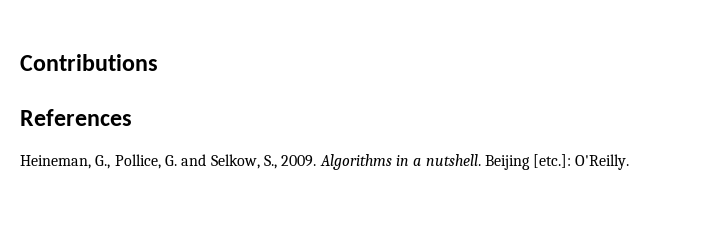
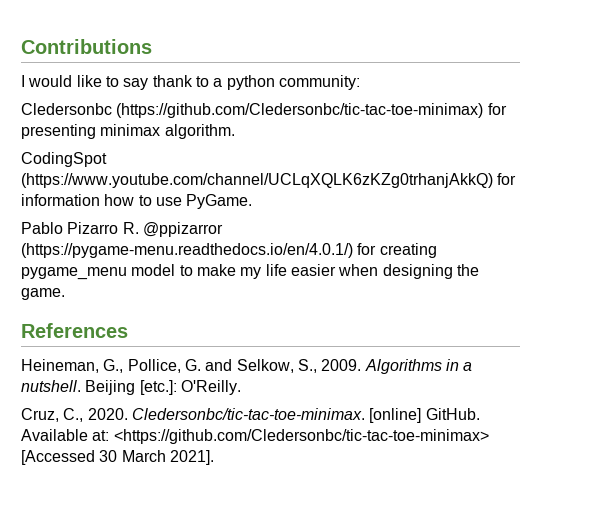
+ I would like to say thank to a python community:
+ Cledersonbc (https://github.com/Cledersonbc/tic-tac-toe-minimax) for presenting minimax algorithm.
+ CodingSpot (https://www.youtube.com/channel/UCLqXQLK6zKZg0trhanjAkkQ) for information how to use PyGame.
+ Pablo Pizarro R. @ppizarror (https://pygame-menu.readthedocs.io/en/4.0.1/) for creating pygame_menu model to make my life easier when designing the game.
+ Cruz, C., 2020. Cledersonbc/tic-tac-toe-minimax. [online] GitHub. Available at: <https://github.com/Cledersonbc/tic-tac-toe-minimax> [Accessed 30 March 2021].

